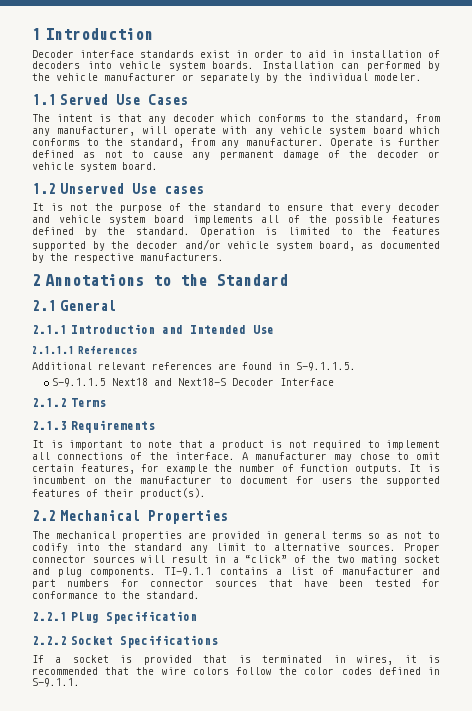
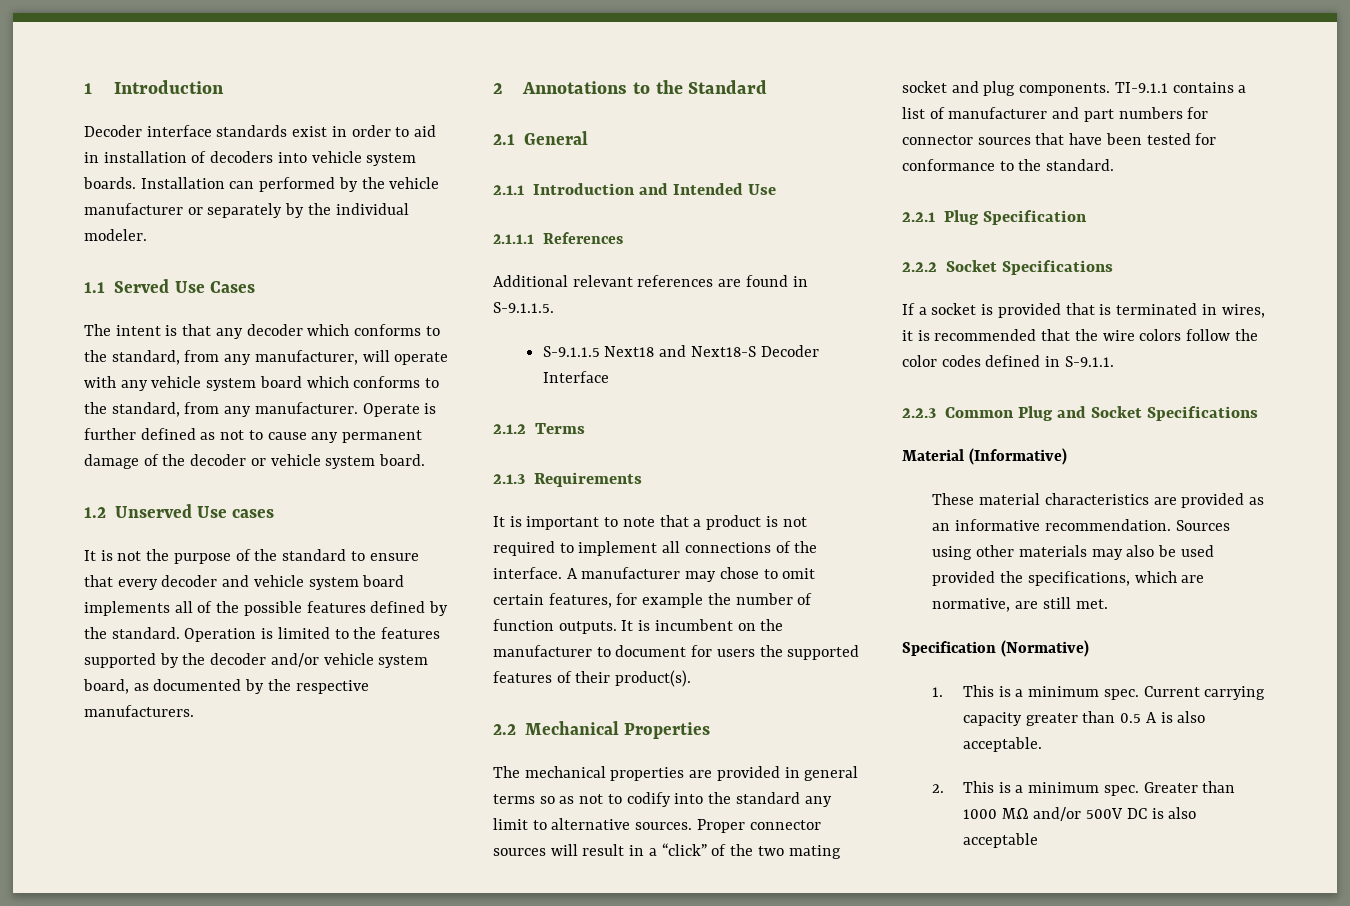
+ 2.2.3 Common Plug and Socket Specifications
+ Material (Informative)
+ These material characteristics are provided as an informative recommendation. Sources using other materials may also be used provided the specifications, which are normative, are still met.
+ Specification (Normative)
+ 1. This is a minimum spec. Current carrying capacity greater than 0.5 A is also acceptable.
+ 2. This is a minimum spec. Greater than 1000 MΩ and/or 500V DC is also acceptable

